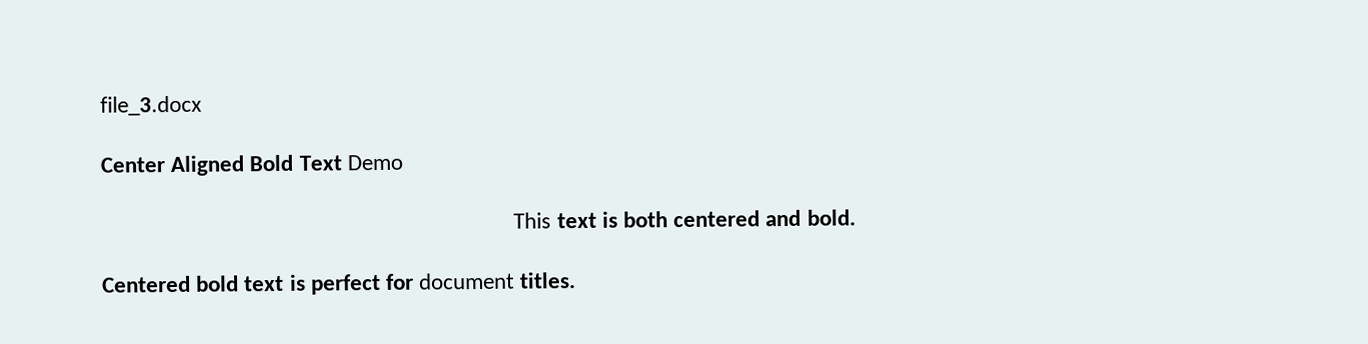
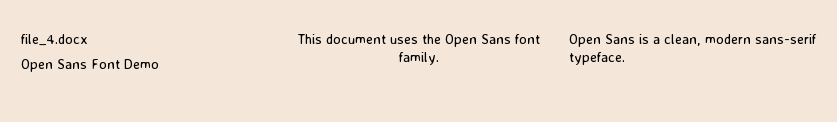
- file_3.docx
- Center Aligned Bold Text Demo
- This text is both centered and bold.
- Centered bold text is perfect for document titles.
+ file_4.docx
+ Open Sans Font Demo
+ This document uses the Open Sans font family.
+ Open Sans is a clean, modern sans-serif typeface.

